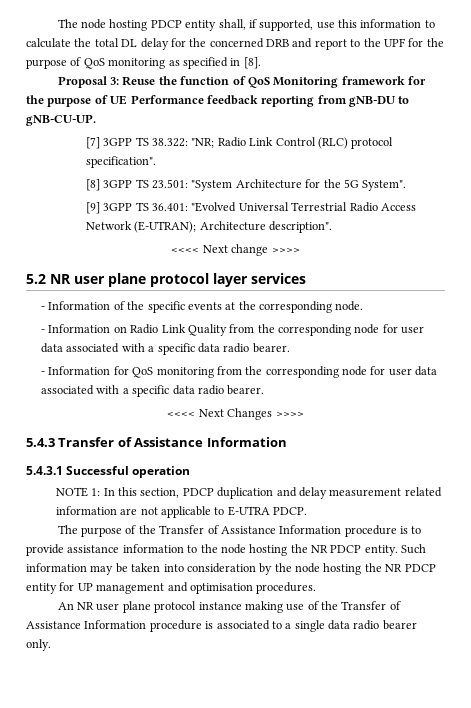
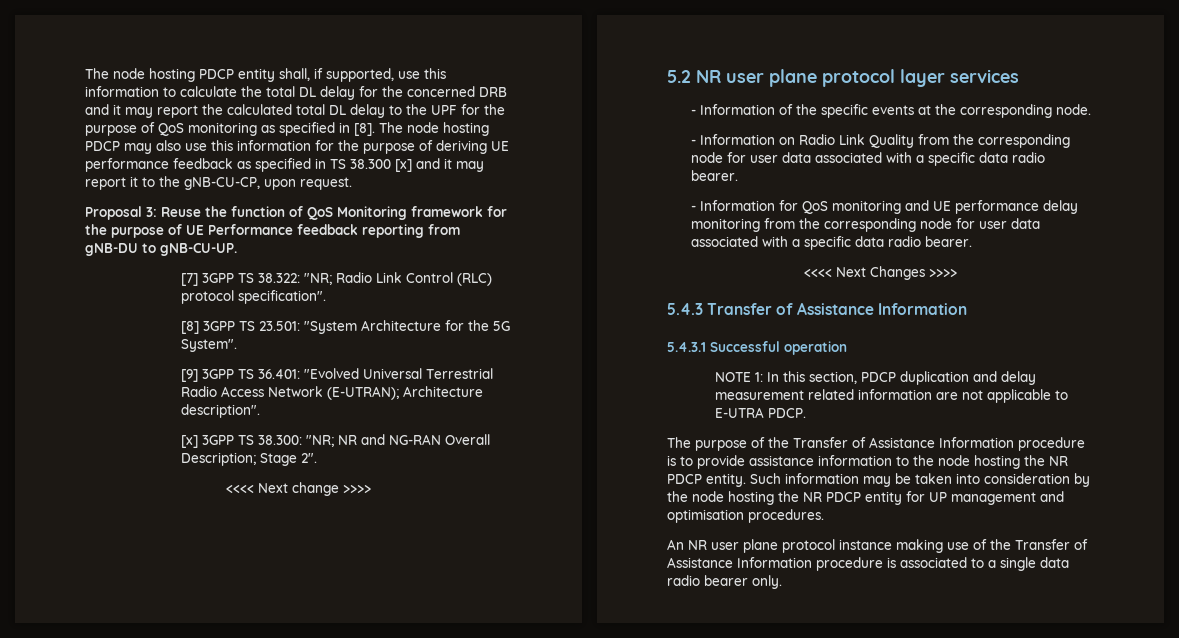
- The node hosting PDCP entity shall, if supported, use this information to calculate the total DL delay for the concerned DRB and report to the UPF for the purpose of QoS monitoring as specified in [8].
+ The node hosting PDCP entity shall, if supported, use this information to calculate the total DL delay for the concerned DRB and it may report the calculated total DL delay to the UPF for the purpose of QoS monitoring as specified in [8]. The node hosting PDCP may also use this information for the purpose of deriving UE performance feedback as specified in TS 38.300 [x] and it may report it to the gNB-CU-CP, upon request.
+ [x] 3GPP TS 38.300: "NR; NR and NG-RAN Overall Description; Stage 2".
- - Information for QoS monitoring from the corresponding node for user data associated with a specific data radio bearer.
+ - Information for QoS monitoring and UE performance delay monitoring from the corresponding node for user data associated with a specific data radio bearer.

